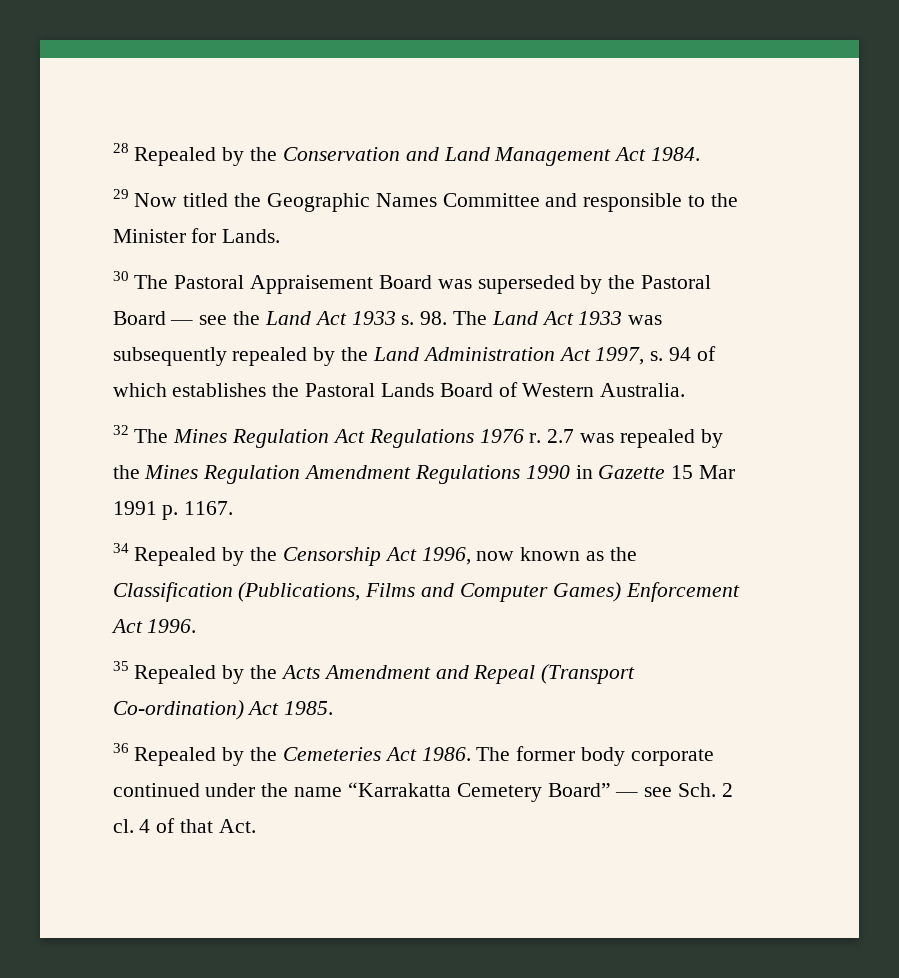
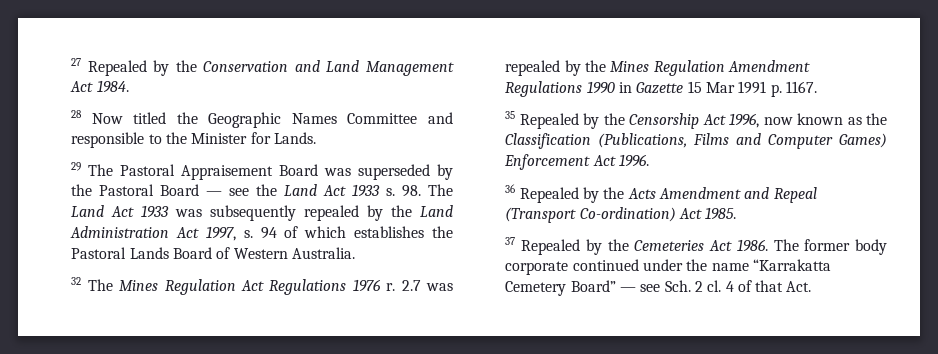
- 28 Repealed by the Conservation and Land Management Act 1984.
+ 27 Repealed by the Conservation and Land Management Act 1984.
- 29 Now titled the Geographic Names Committee and responsible to the Minister for Lands.
+ 28 Now titled the Geographic Names Committee and responsible to the Minister for Lands.
- 30 The Pastoral Appraisement Board was superseded by the Pastoral Board — see the Land Act 1933 s.
+ 29 The Pastoral Appraisement Board was superseded by the Pastoral Board — see the Land Act 1933 s.
- 34 Repealed by the Censorship Act 1996, now known as the Classification (Publications, Films and Computer Games) Enforcement Act 1996.
+ 35 Repealed by the Censorship Act 1996, now known as the Classification (Publications, Films and Computer Games) Enforcement Act 1996.
- 35 Repealed by the Acts Amendment and Repeal (Transport Co-ordination) Act 1985.
+ 36 Repealed by the Acts Amendment and Repeal (Transport Co-ordination) Act 1985.
- 36 Repealed by the Cemeteries Act 1986.
+ 37 Repealed by the Cemeteries Act 1986.

